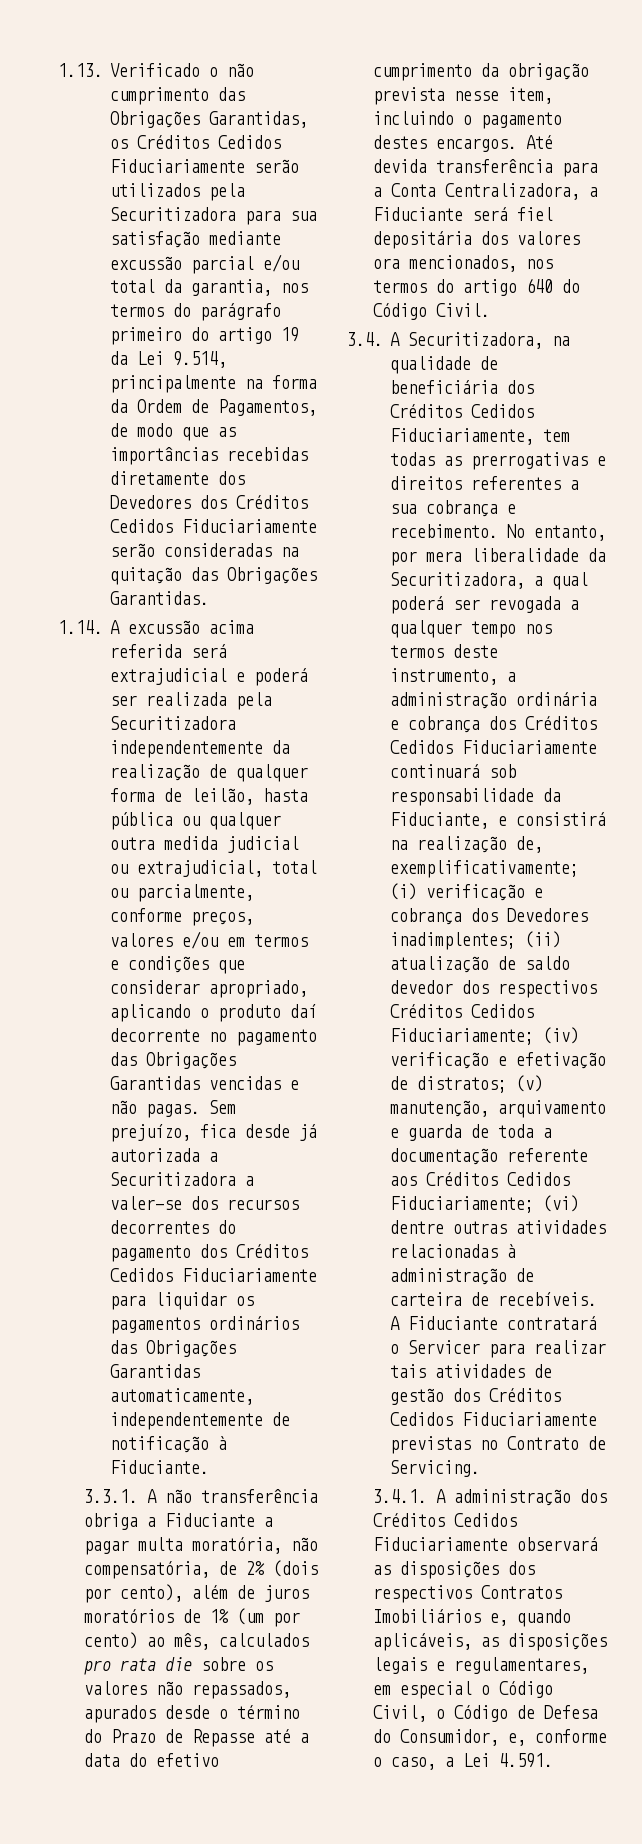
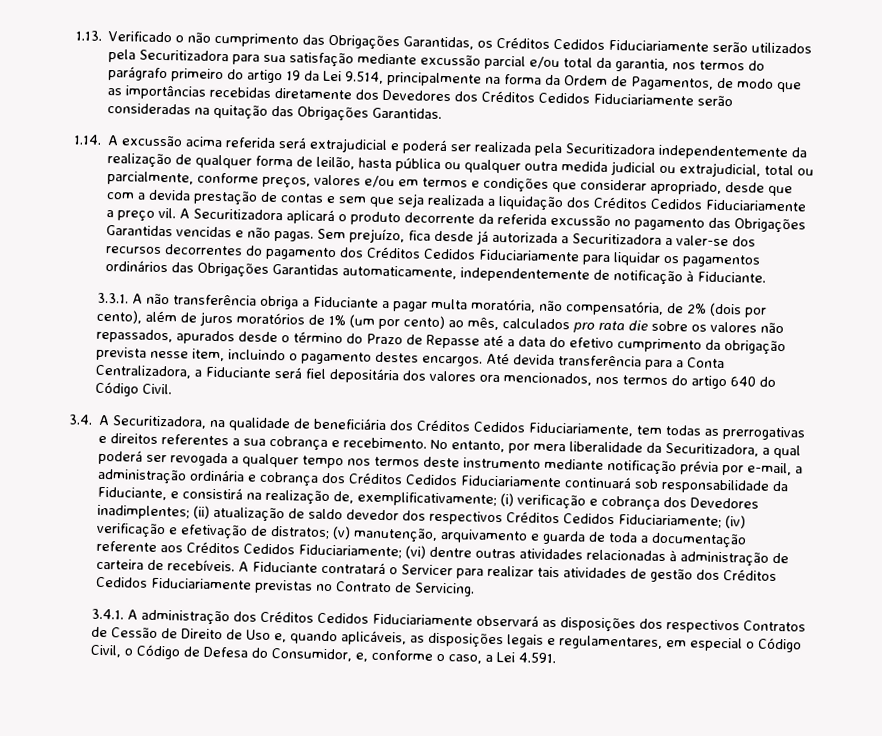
- 1.14. A excussão acima referida será extrajudicial e poderá ser realizada pela Securitizadora independentemente da realização de qualquer forma de leilão, hasta pública ou qualquer outra medida judicial ou extrajudicial, total ou parcialmente, conforme preços, valores e/ou em termos e condições que considerar apropriado, aplicando o produto daí decorrente no pagamento das Obrigações Garantidas vencidas e não pagas.
+ 1.14. A excussão acima referida será extrajudicial e poderá ser realizada pela Securitizadora independentemente da realização de qualquer forma de leilão, hasta pública ou qualquer outra medida judicial ou extrajudicial, total ou parcialmente, conforme preços, valores e/ou em termos e condições que considerar apropriado, desde que com a devida prestação de contas e sem que seja realizada a liquidação dos Créditos Cedidos Fiduciariamente a preço vil. A Securitizadora aplicará o produto decorrente da referida excussão no pagamento das Obrigações Garantidas vencidas e não pagas.
- No entanto, por mera liberalidade da Securitizadora, a qual poderá ser revogada a qualquer tempo nos termos deste instrumento, a administração ordinária e cobrança dos Créditos Cedidos Fiduciariamente continuará sob responsabilidade da Fiduciante, e consistirá na realização de, exemplificativamente;
+ No entanto, por mera liberalidade da Securitizadora, a qual poderá ser revogada a qualquer tempo nos termos deste instrumento mediante notificação prévia por e-mail, a administração ordinária e cobrança dos Créditos Cedidos Fiduciariamente continuará sob responsabilidade da Fiduciante, e consistirá na realização de, exemplificativamente;
- 3.4.1. A administração dos Créditos Cedidos Fiduciariamente observará as disposições dos respectivos Contratos Imobiliários e, quando aplicáveis, as disposições legais e regulamentares, em especial o Código Civil, o Código de Defesa do Consumidor, e, conforme o caso, a Lei 4.591.
+ 3.4.1. A administração dos Créditos Cedidos Fiduciariamente observará as disposições dos respectivos Contratos de Cessão de Direito de Uso e, quando aplicáveis, as disposições legais e regulamentares, em especial o Código Civil, o Código de Defesa do Consumidor, e, conforme o caso, a Lei 4.591.

